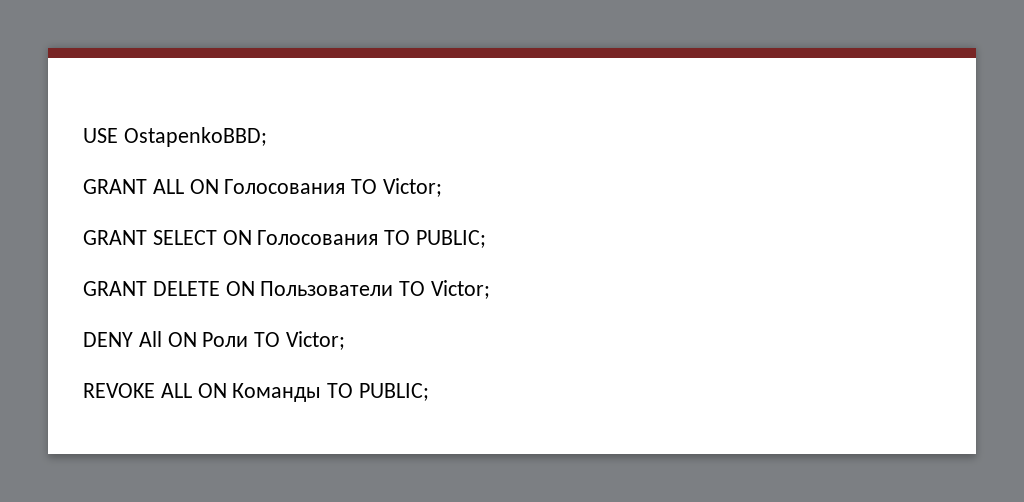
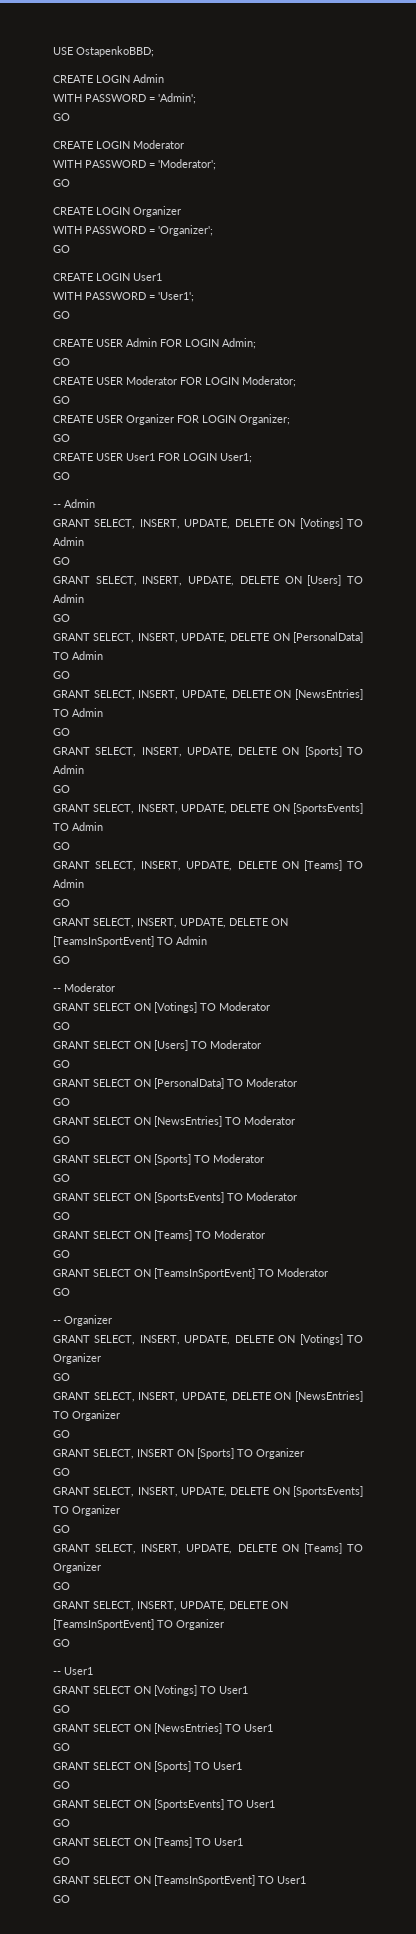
- GRANT ALL ON Голосования TO Victor;
- GRANT SELECT ON Голосования TO PUBLIC;
- GRANT DELETE ON Пользователи TO Victor;
- DENY All ON Роли TO Victor;
- REVOKE ALL ON Команды TO PUBLIC;
+ CREATE LOGIN Admin
+ WITH PASSWORD = 'Admin';
+ GO
+ CREATE LOGIN Moderator
+ WITH PASSWORD = 'Moderator';
+ GO
+ CREATE LOGIN Organizer
+ WITH PASSWORD = 'Organizer';
+ GO
+ CREATE LOGIN User1
+ WITH PASSWORD = 'User1';
+ GO
+ CREATE USER Admin FOR LOGIN Admin;
+ GO
+ CREATE USER Moderator FOR LOGIN Moderator;
+ GO
+ CREATE USER Organizer FOR LOGIN Organizer;
+ GO
+ CREATE USER User1 FOR LOGIN User1;
+ GO
+ -- Admin
+ GRANT SELECT, INSERT, UPDATE, DELETE ON [Votings] TO Admin
+ GO
+ GRANT SELECT, INSERT, UPDATE, DELETE ON [Users] TO Admin
+ GO
+ GRANT SELECT, INSERT, UPDATE, DELETE ON [PersonalData] TO Admin
+ GO
+ GRANT SELECT, INSERT, UPDATE, DELETE ON [NewsEntries] TO Admin
+ GO
+ GRANT SELECT, INSERT, UPDATE, DELETE ON [Sports] TO Admin
+ GO
+ GRANT SELECT, INSERT, UPDATE, DELETE ON [SportsEvents] TO Admin
+ GO
+ GRANT SELECT, INSERT, UPDATE, DELETE ON [Teams] TO Admin
+ GO
+ GRANT SELECT, INSERT, UPDATE, DELETE ON [TeamsInSportEvent] TO Admin
+ GO
+ -- Moderator
+ GRANT SELECT ON [Votings] TO Moderator
+ GO
+ GRANT SELECT ON [Users] TO Moderator
+ GO
+ GRANT SELECT ON [PersonalData] TO Moderator
+ GO
+ GRANT SELECT ON [NewsEntries] TO Moderator
+ GO
+ GRANT SELECT ON [Sports] TO Moderator
+ GO
+ GRANT SELECT ON [SportsEvents] TO Moderator
+ GO
+ GRANT SELECT ON [Teams] TO Moderator
+ GO
+ GRANT SELECT ON [TeamsInSportEvent] TO Moderator
+ GO
+ -- Organizer
+ GRANT SELECT, INSERT, UPDATE, DELETE ON [Votings] TO Organizer
+ GO
+ GRANT SELECT, INSERT, UPDATE, DELETE ON [NewsEntries] TO Organizer
+ GO
+ GRANT SELECT, INSERT ON [Sports] TO Organizer
+ GO
+ GRANT SELECT, INSERT, UPDATE, DELETE ON [SportsEvents] TO Organizer
+ GO
+ GRANT SELECT, INSERT, UPDATE, DELETE ON [Teams] TO Organizer
+ GO
+ GRANT SELECT, INSERT, UPDATE, DELETE ON [TeamsInSportEvent] TO Organizer
+ GO
+ -- User1
+ GRANT SELECT ON [Votings] TO User1
+ GO
+ GRANT SELECT ON [NewsEntries] TO User1
+ GO
+ GRANT SELECT ON [Sports] TO User1
+ GO
+ GRANT SELECT ON [SportsEvents] TO User1
+ GO
+ GRANT SELECT ON [Teams] TO User1
+ GO
+ GRANT SELECT ON [TeamsInSportEvent] TO User1
+ GO

